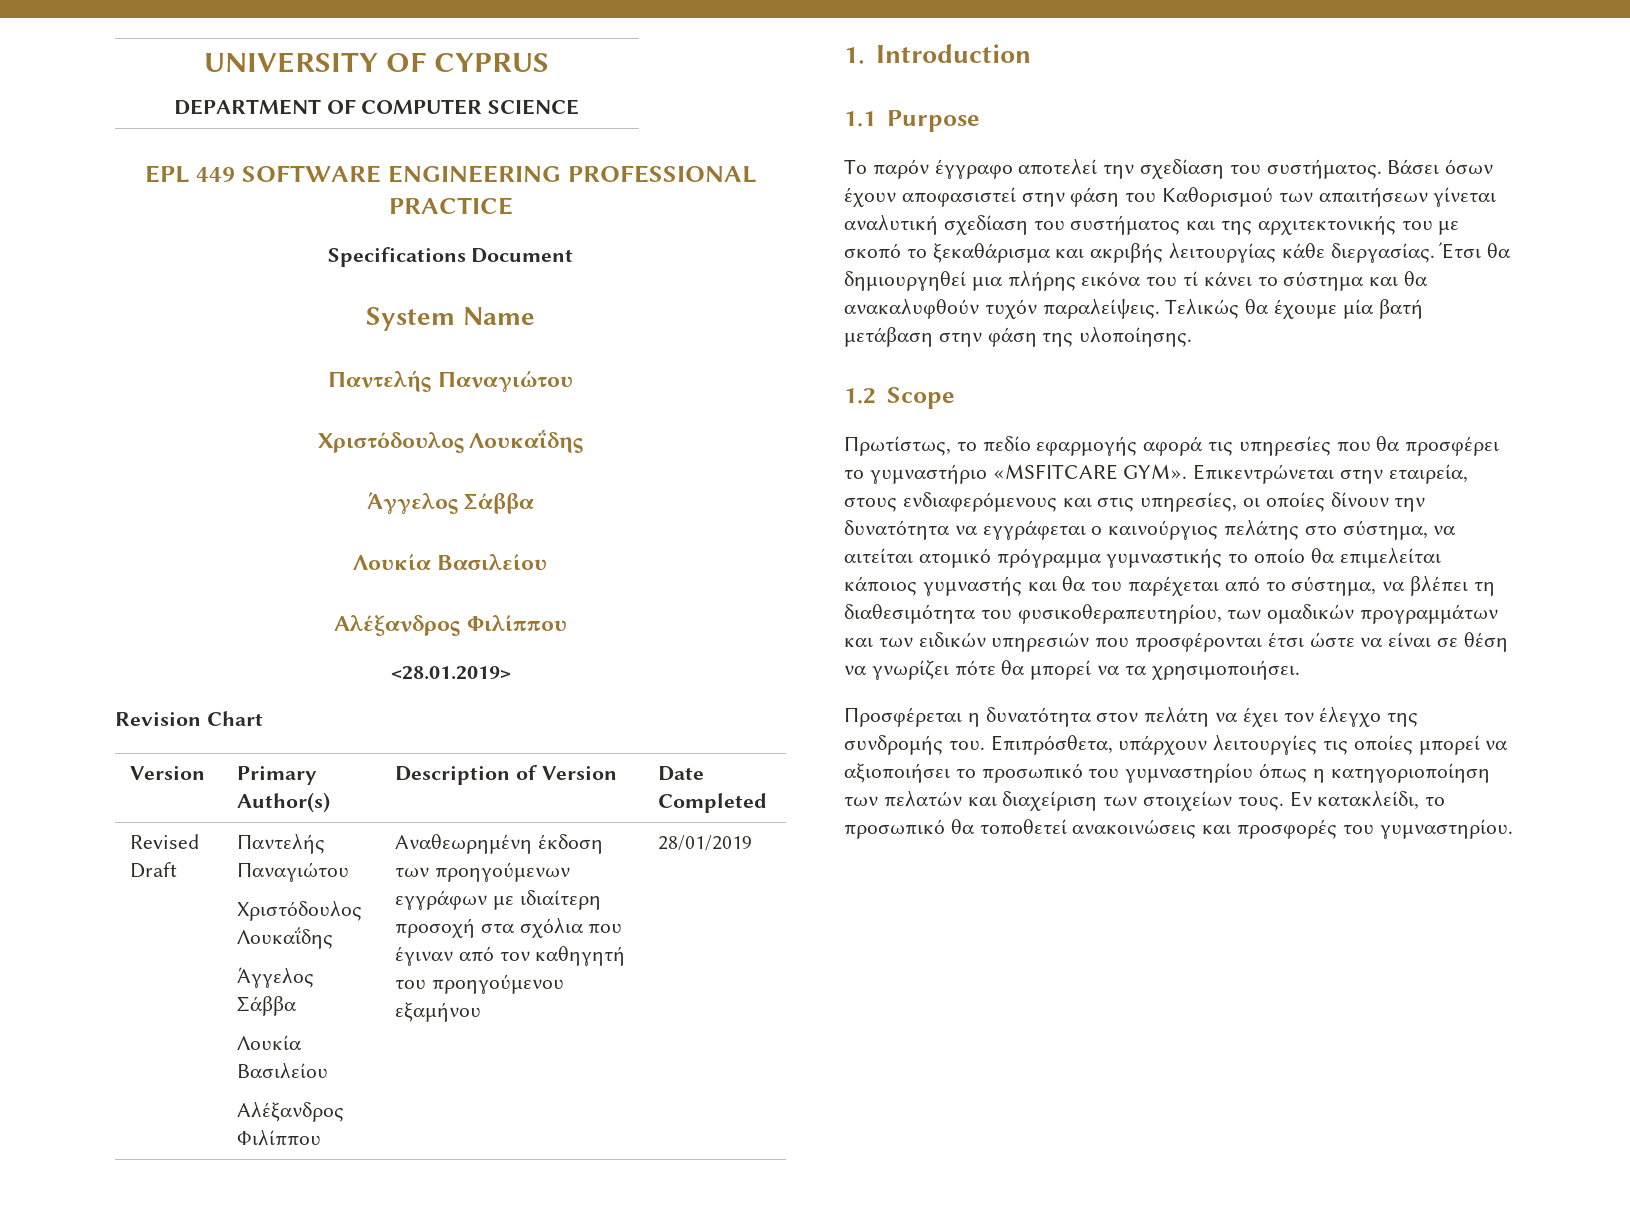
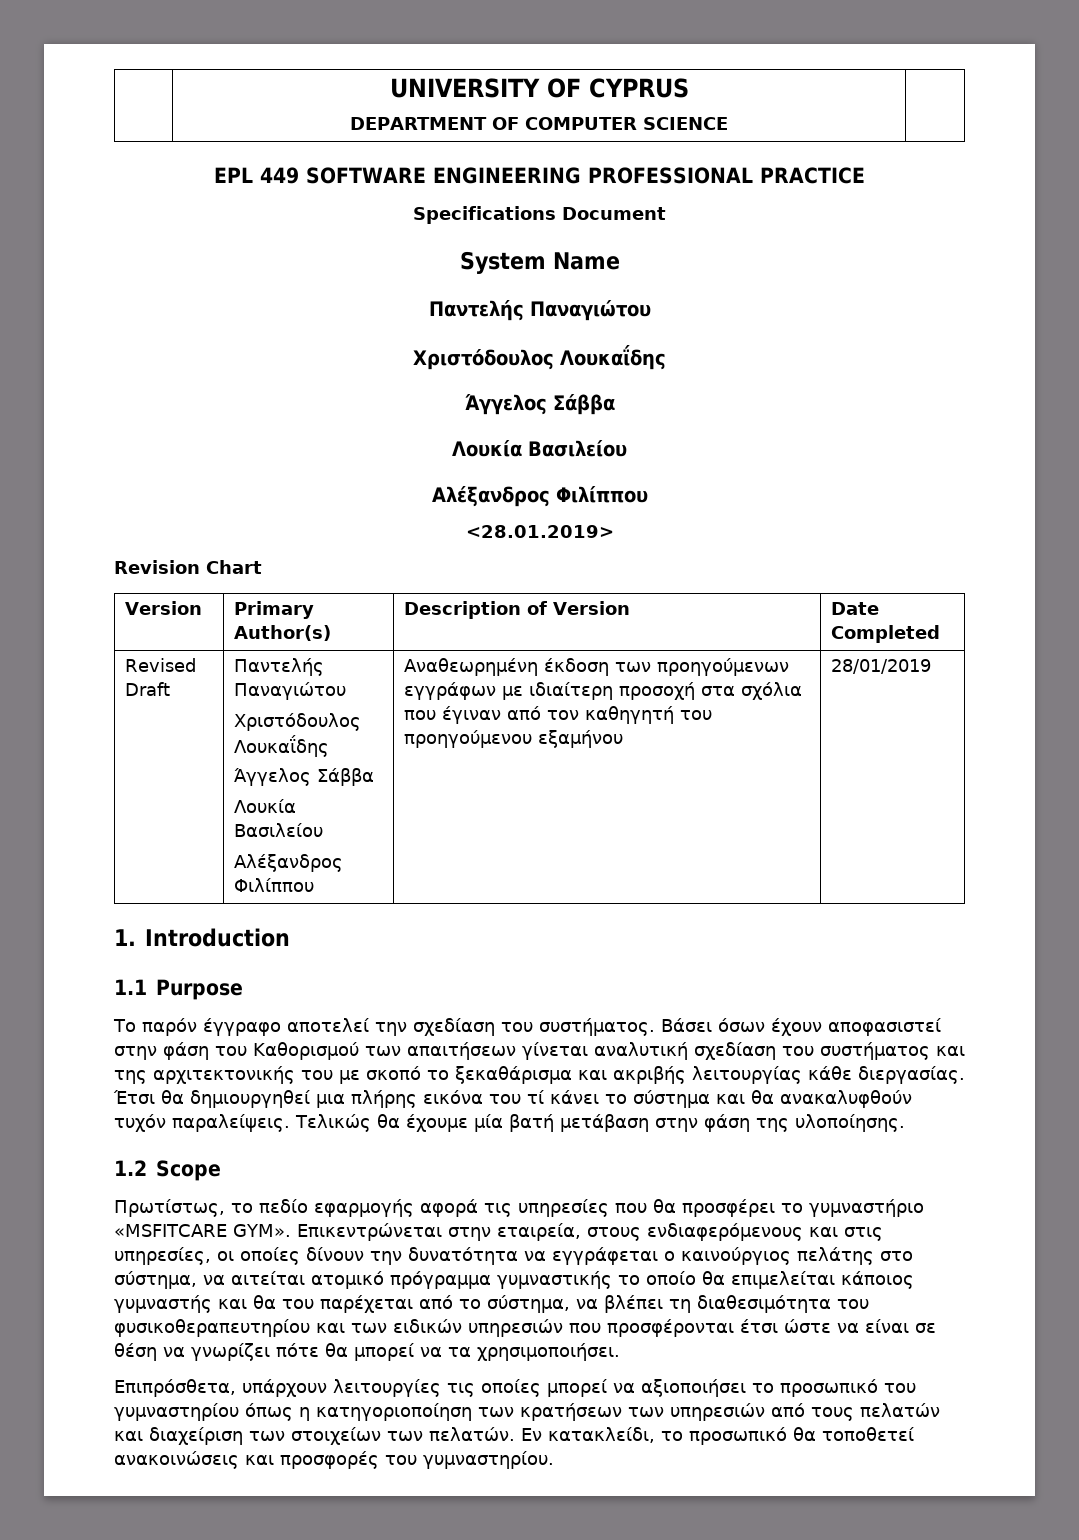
- Επικεντρώνεται στην εταιρεία, στους ενδιαφερόμενους και στις υπηρεσίες, οι οποίες δίνουν την δυνατότητα να εγγράφεται ο καινούργιος πελάτης στο σύστημα, να αιτείται ατομικό πρόγραμμα γυμναστικής το οποίο θα επιμελείται κάποιος γυμναστής και θα του παρέχεται από το σύστημα, να βλέπει τη διαθεσιμότητα του φυσικοθεραπευτηρίου, των ομαδικών προγραμμάτων και των ειδικών υπηρεσιών που προσφέρονται έτσι ώστε να είναι σε θέση να γνωρίζει πότε θα μπορεί να τα χρησιμοποιήσει.
+ Επικεντρώνεται στην εταιρεία, στους ενδιαφερόμενους και στις υπηρεσίες, οι οποίες δίνουν την δυνατότητα να εγγράφεται ο καινούργιος πελάτης στο σύστημα, να αιτείται ατομικό πρόγραμμα γυμναστικής το οποίο θα επιμελείται κάποιος γυμναστής και θα του παρέχεται από το σύστημα, να βλέπει τη διαθεσιμότητα του φυσικοθεραπευτηρίου και των ειδικών υπηρεσιών που προσφέρονται έτσι ώστε να είναι σε θέση να γνωρίζει πότε θα μπορεί να τα χρησιμοποιήσει.
- Προσφέρεται η δυνατότητα στον πελάτη να έχει τον έλεγχο της συνδρομής του. Επιπρόσθετα, υπάρχουν λειτουργίες τις οποίες μπορεί να αξιοποιήσει το προσωπικό του γυμναστηρίου όπως η κατηγοριοποίηση των πελατών και διαχείριση των στοιχείων τους.
+ Επιπρόσθετα, υπάρχουν λειτουργίες τις οποίες μπορεί να αξιοποιήσει το προσωπικό του γυμναστηρίου όπως η κατηγοριοποίηση των κρατήσεων των υπηρεσιών από τους πελατών και διαχείριση των στοιχείων των πελατών.

